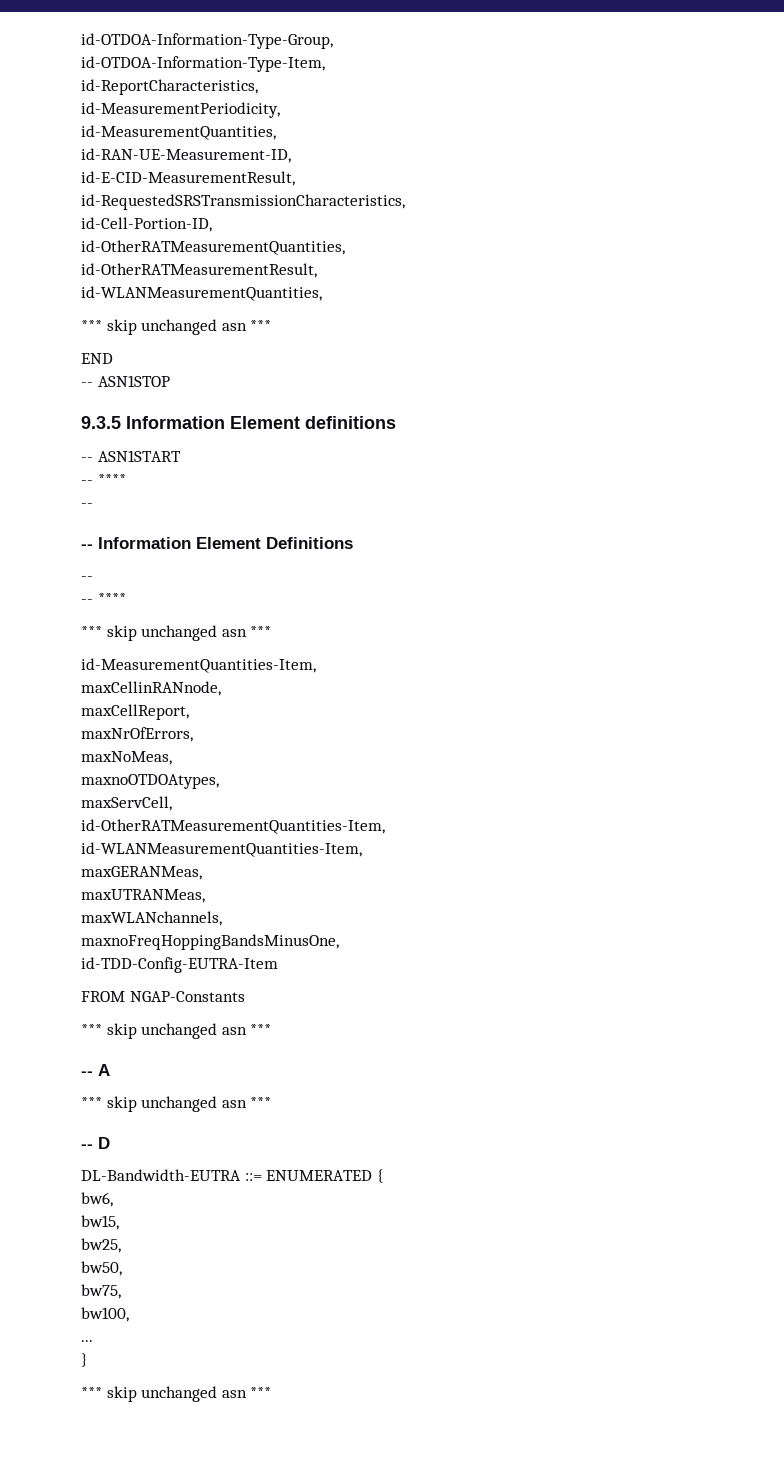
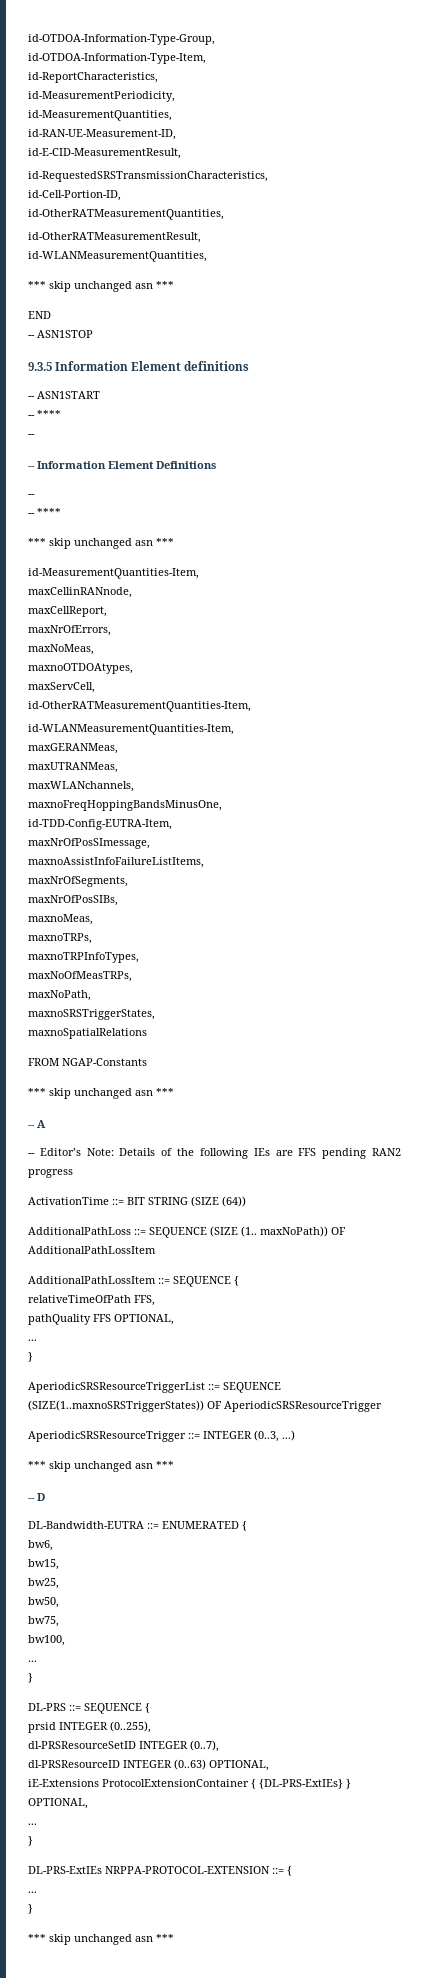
- id-TDD-Config-EUTRA-Item
+ id-TDD-Config-EUTRA-Item,
+ maxNrOfPosSImessage,
+ maxnoAssistInfoFailureListItems,
+ maxNrOfSegments,
+ maxNrOfPosSIBs,
+ maxnoMeas,
+ maxnoTRPs,
+ maxnoTRPInfoTypes,
+ maxNoOfMeasTRPs,
+ maxNoPath,
+ maxnoSRSTriggerStates,
+ maxnoSpatialRelations
+ -- Editor’s Note: Details of the following IEs are FFS pending RAN2 progress
+ ActivationTime ::= BIT STRING (SIZE (64))
+ AdditionalPathLoss ::= SEQUENCE (SIZE (1.. maxNoPath)) OF AdditionalPathLossItem
+ AdditionalPathLossItem ::= SEQUENCE {
+ relativeTimeOfPath FFS,
+ pathQuality FFS OPTIONAL,
+ ...
+ }
+ AperiodicSRSResourceTriggerList ::= SEQUENCE (SIZE(1..maxnoSRSTriggerStates)) OF AperiodicSRSResourceTrigger
+ AperiodicSRSResourceTrigger ::= INTEGER (0..3, ...)
+ DL-PRS ::= SEQUENCE {
+ prsid INTEGER (0..255),
+ dl-PRSResourceSetID INTEGER (0..7),
+ dl-PRSResourceID INTEGER (0..63) OPTIONAL,
+ iE-Extensions ProtocolExtensionContainer { {DL-PRS-ExtIEs} } OPTIONAL,
+ ...
+ }
+ DL-PRS-ExtIEs NRPPA-PROTOCOL-EXTENSION ::= {
+ ...
+ }

